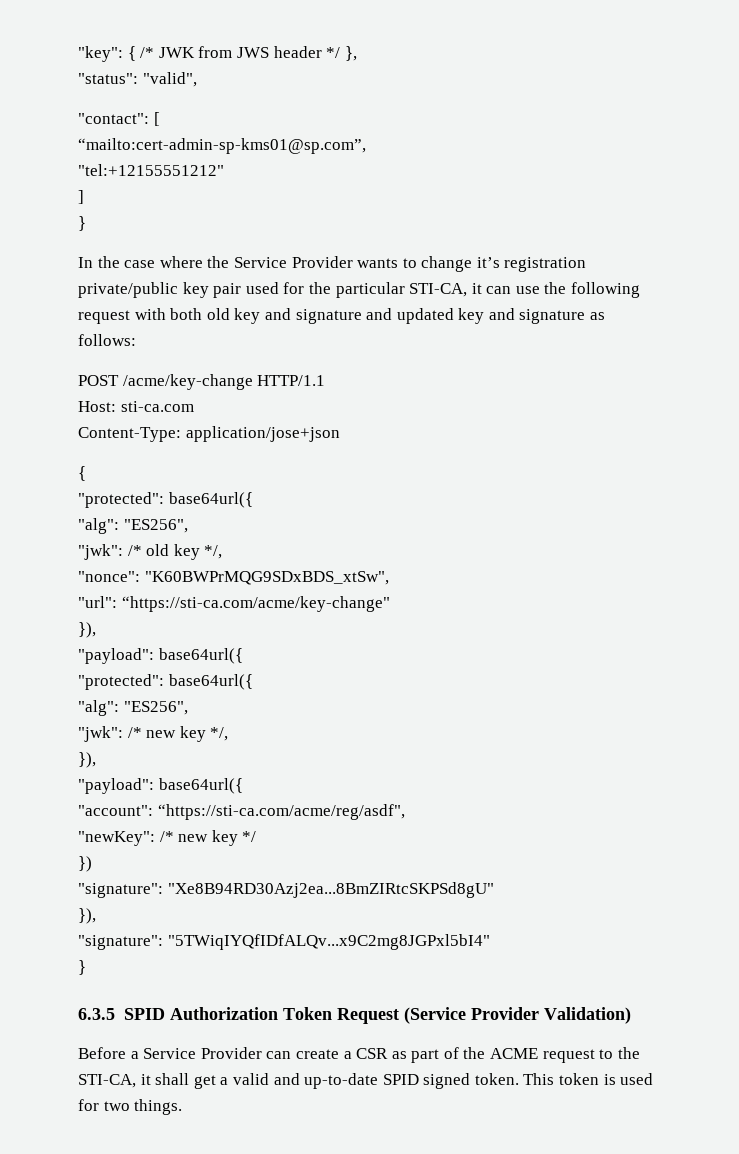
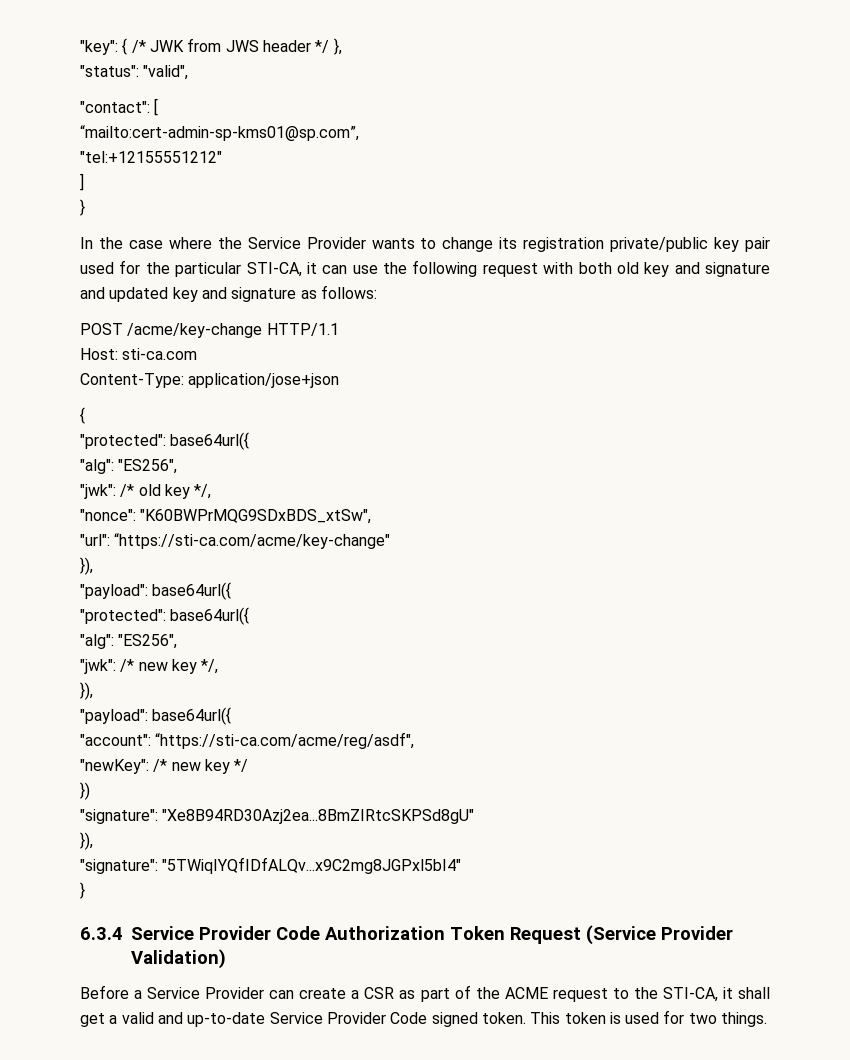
- In the case where the Service Provider wants to change it’s registration private/public key pair used for the particular STI-CA, it can use the following request with both old key and signature and updated key and signature as follows:
+ In the case where the Service Provider wants to change its registration private/public key pair used for the particular STI-CA, it can use the following request with both old key and signature and updated key and signature as follows:
- 6.3.5 SPID Authorization Token Request (Service Provider Validation)
+ 6.3.4 Service Provider Code Authorization Token Request (Service Provider Validation)
- Before a Service Provider can create a CSR as part of the ACME request to the STI-CA, it shall get a valid and up-to-date SPID signed token.
+ Before a Service Provider can create a CSR as part of the ACME request to the STI-CA, it shall get a valid and up-to-date Service Provider Code signed token.

